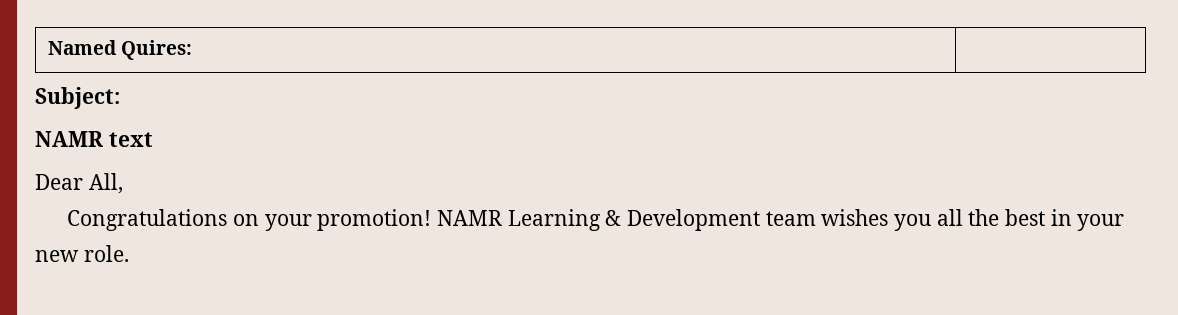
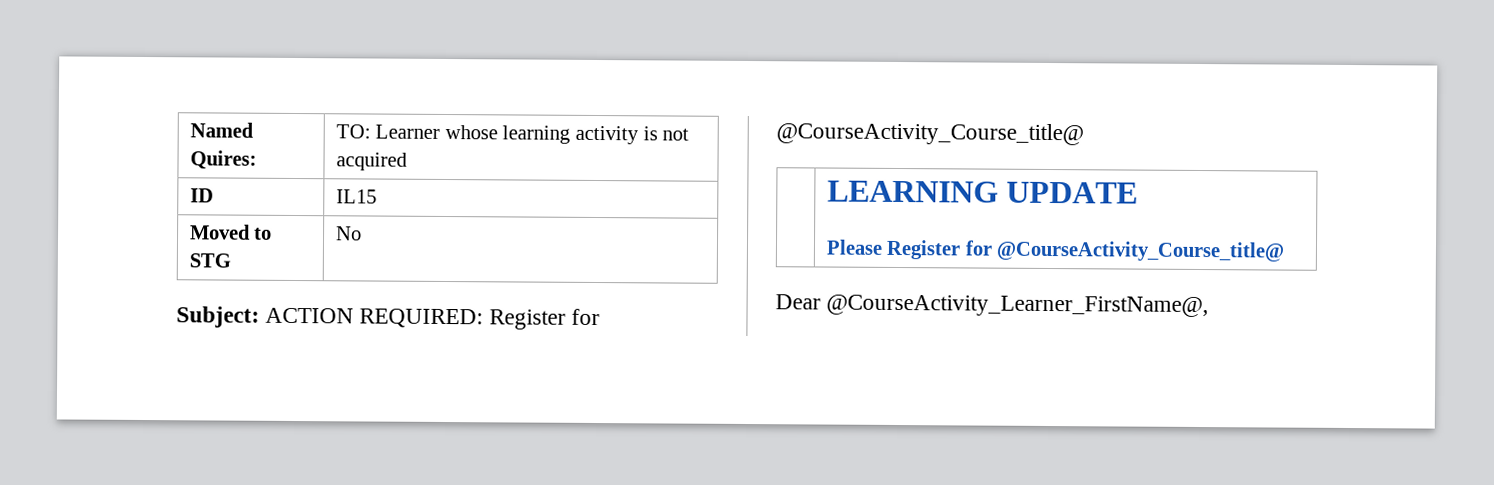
- Named Quires: |
- Subject:
- NAMR text
- Dear All,
- Congratulations on your promotion! NAMR Learning & Development team wishes you all the best in your new role.
+ Named Quires: | TO: Learner whose learning activity is not acquired
+ ID | IL15
+ Moved to STG | No
+ Subject: ACTION REQUIRED: Register for @CourseActivity_Course_title@
+ | LEARNING UPDATE
+ Please Register for @CourseActivity_Course_title@
+ Dear @CourseActivity_Learner_FirstName@,

